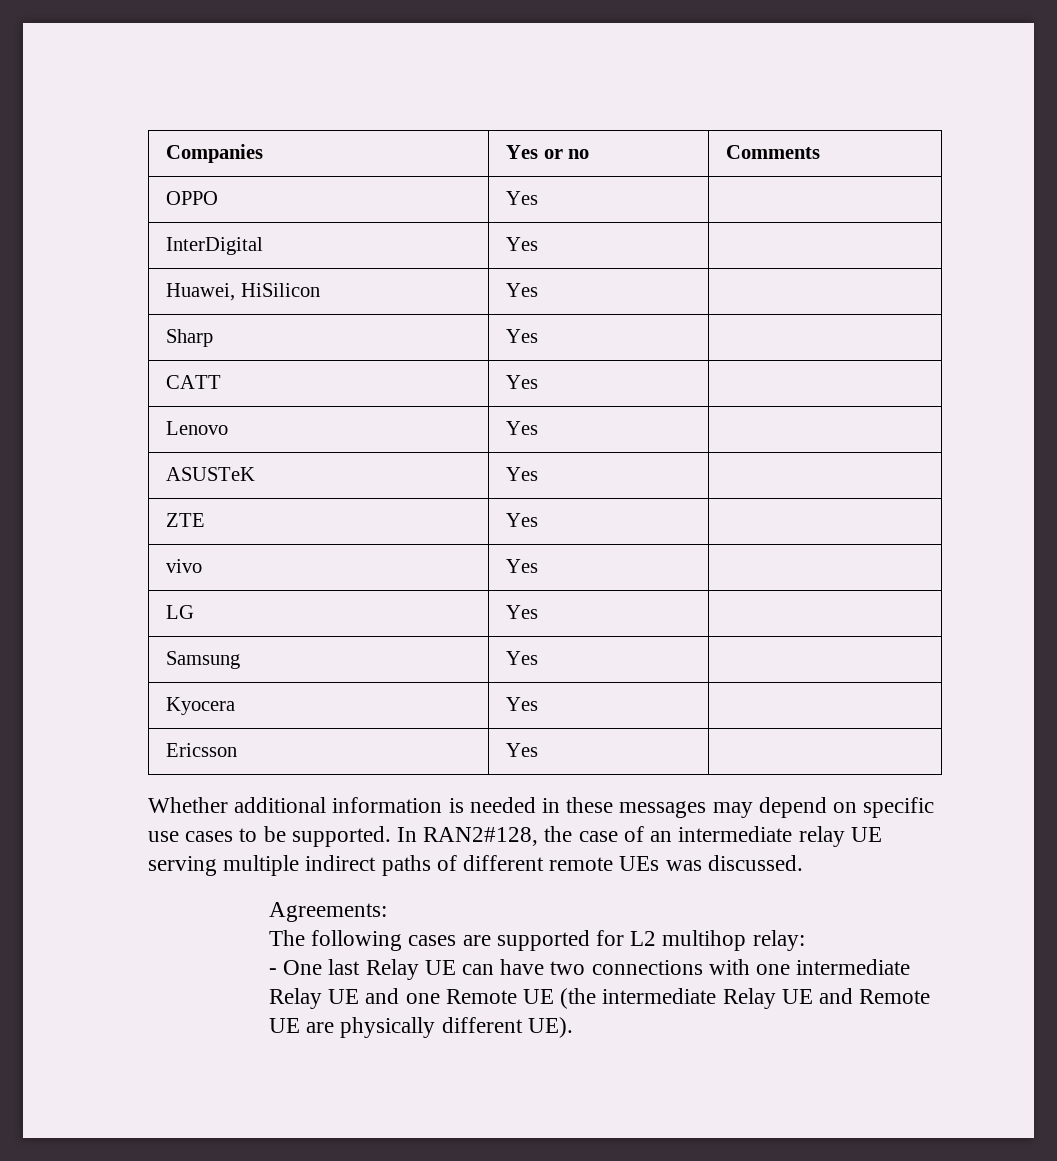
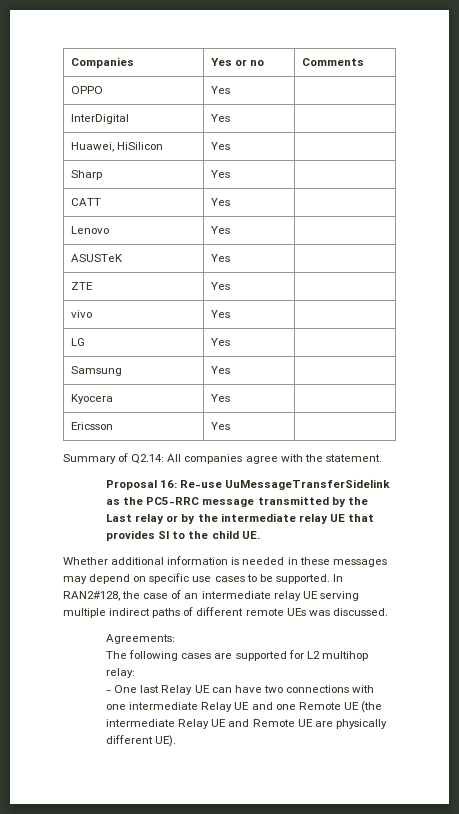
+ Summary of Q2.14: All companies agree with the statement.
+ Proposal 16: Re-use UuMessageTransferSidelink as the PC5-RRC message transmitted by the Last relay or by the intermediate relay UE that provides SI to the child UE.

